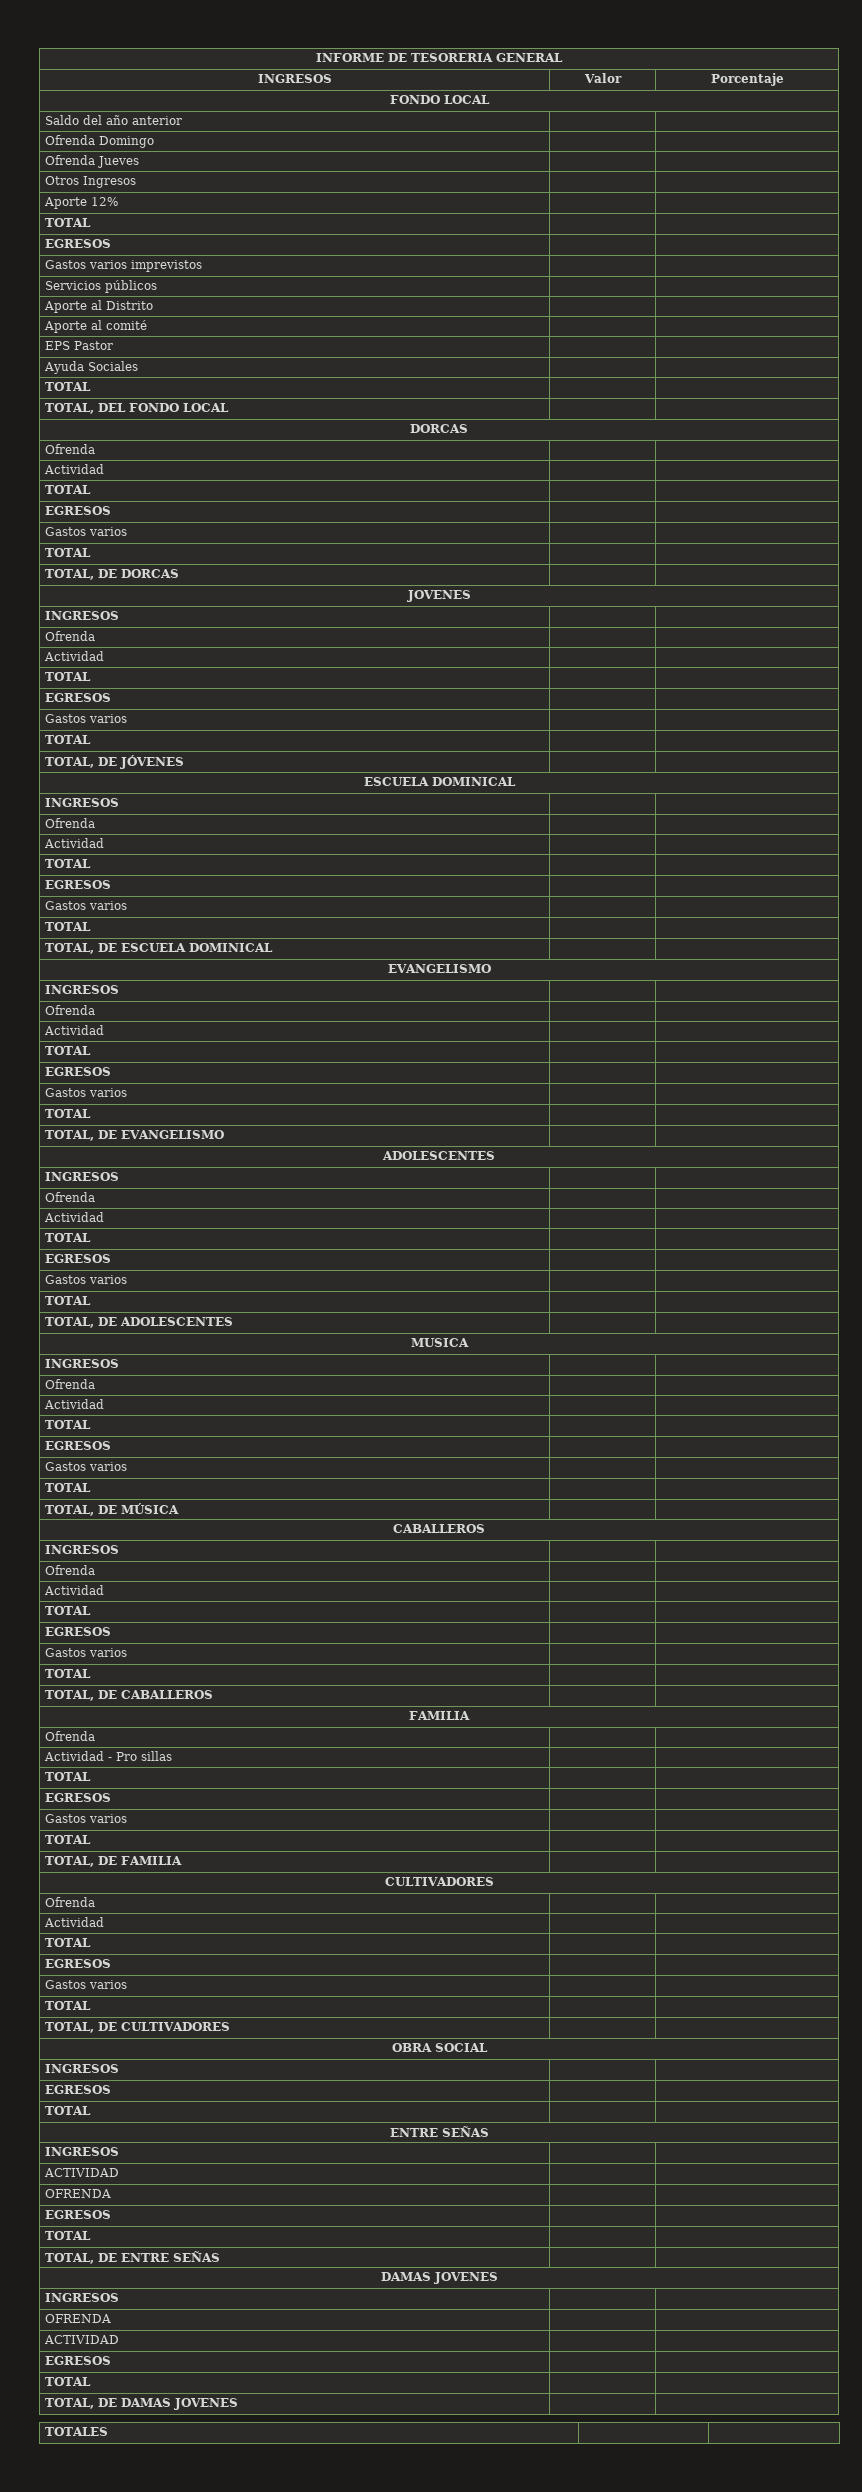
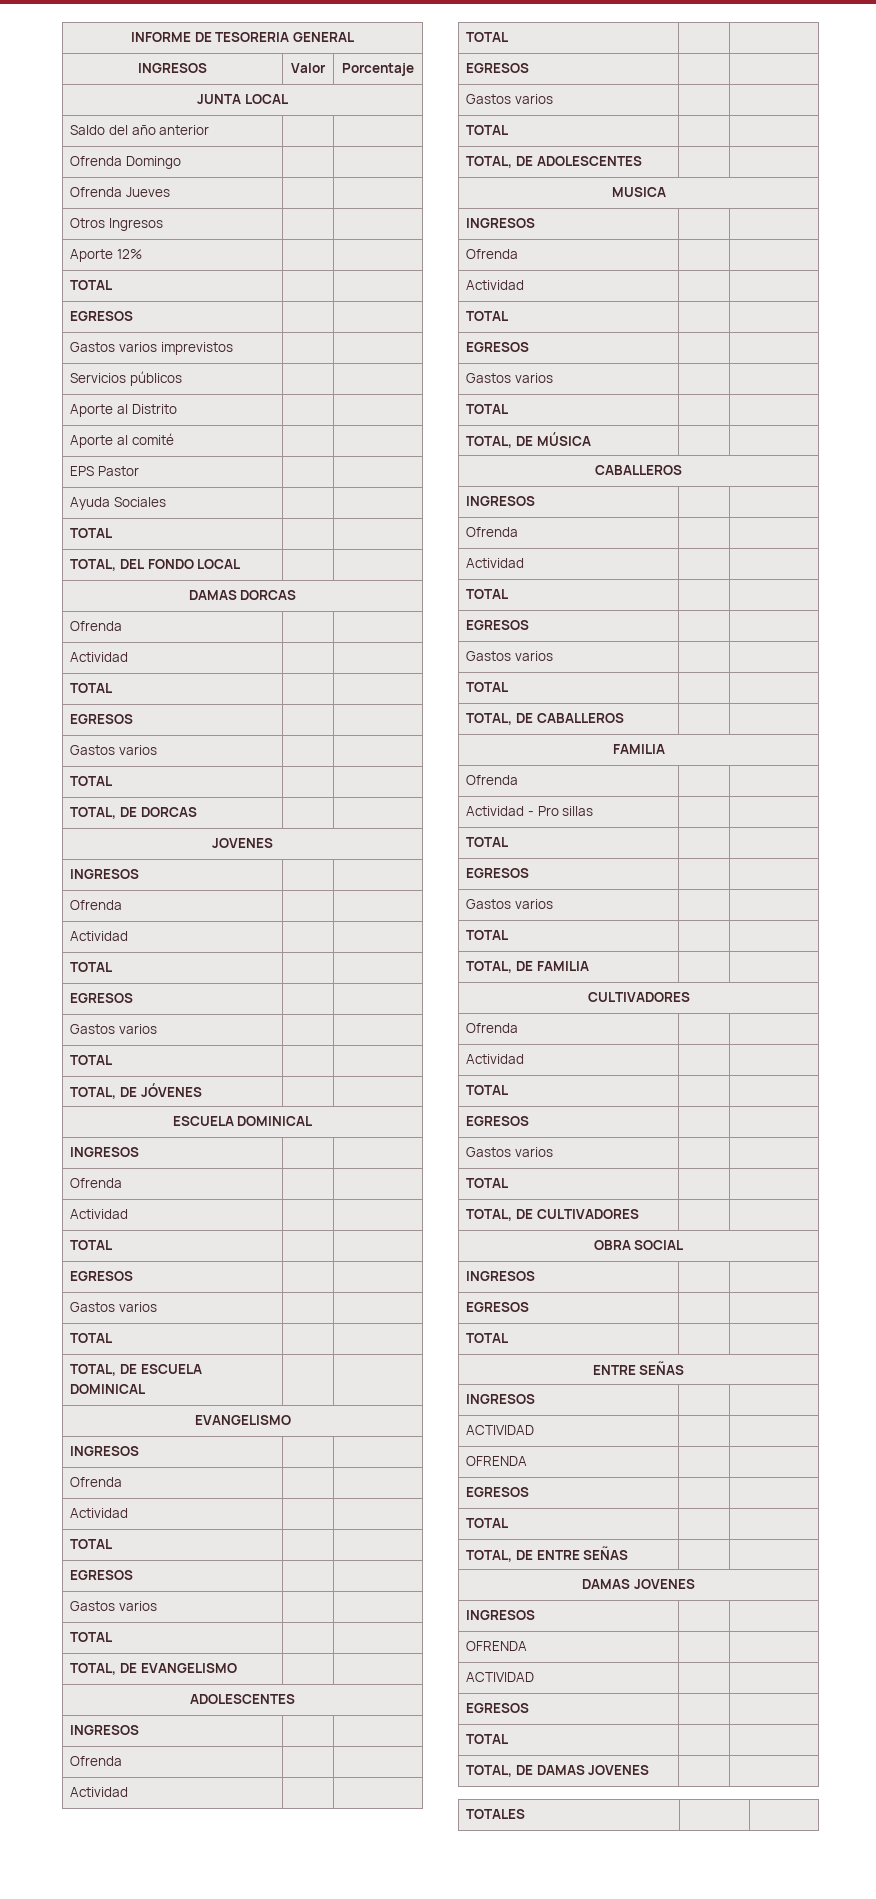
  INGRESOS | Valor | Porcentaje
- FONDO LOCAL
+ JUNTA LOCAL
  TOTAL, DEL FONDO LOCAL | |
- DORCAS
+ DAMAS DORCAS

